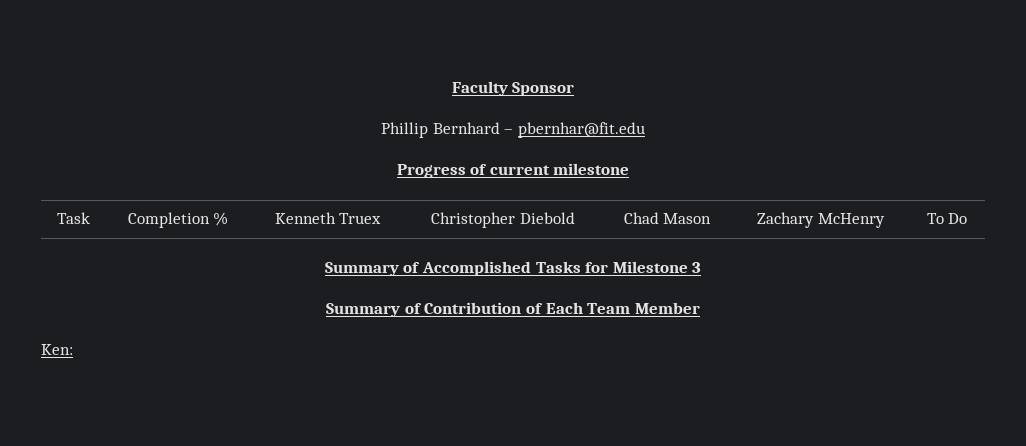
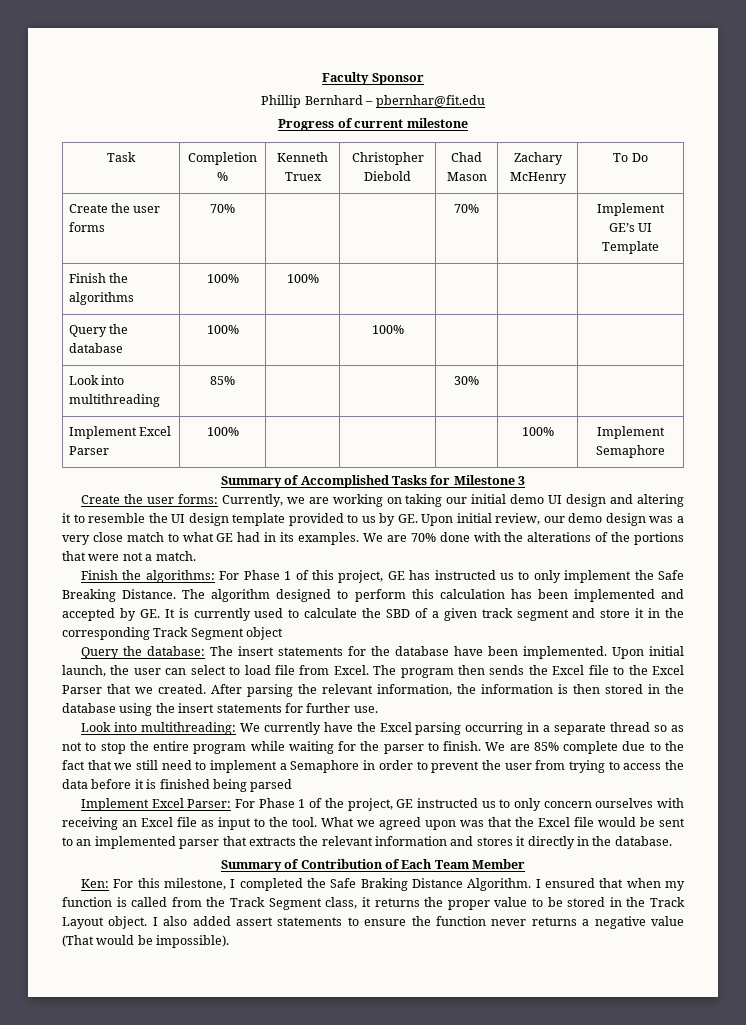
+ Create the user forms | 70% | | | 70% | | Implement GE’s UI Template
+ Finish the algorithms | 100% | 100% | | | |
+ Query the database | 100% | | 100% | | |
+ Look into multithreading | 85% | | | 30% | |
+ Implement Excel Parser | 100% | | | | 100% | Implement Semaphore
+ Create the user forms: Currently, we are working on taking our initial demo UI design and altering it to resemble the UI design template provided to us by GE. Upon initial review, our demo design was a very close match to what GE had in its examples. We are 70% done with the alterations of the portions that were not a match.
+ Finish the algorithms: For Phase 1 of this project, GE has instructed us to only implement the Safe Breaking Distance. The algorithm designed to perform this calculation has been implemented and accepted by GE. It is currently used to calculate the SBD of a given track segment and store it in the corresponding Track Segment object
+ Query the database: The insert statements for the database have been implemented. Upon initial launch, the user can select to load file from Excel. The program then sends the Excel file to the Excel Parser that we created. After parsing the relevant information, the information is then stored in the database using the insert statements for further use.
+ Look into multithreading: We currently have the Excel parsing occurring in a separate thread so as not to stop the entire program while waiting for the parser to finish. We are 85% complete due to the fact that we still need to implement a Semaphore in order to prevent the user from trying to access the data before it is finished being parsed
+ Implement Excel Parser: For Phase 1 of the project, GE instructed us to only concern ourselves with receiving an Excel file as input to the tool. What we agreed upon was that the Excel file would be sent to an implemented parser that extracts the relevant information and stores it directly in the database.
- Ken:
+ Ken: For this milestone, I completed the Safe Braking Distance Algorithm. I ensured that when my function is called from the Track Segment class, it returns the proper value to be stored in the Track Layout object. I also added assert statements to ensure the function never returns a negative value (That would be impossible).

